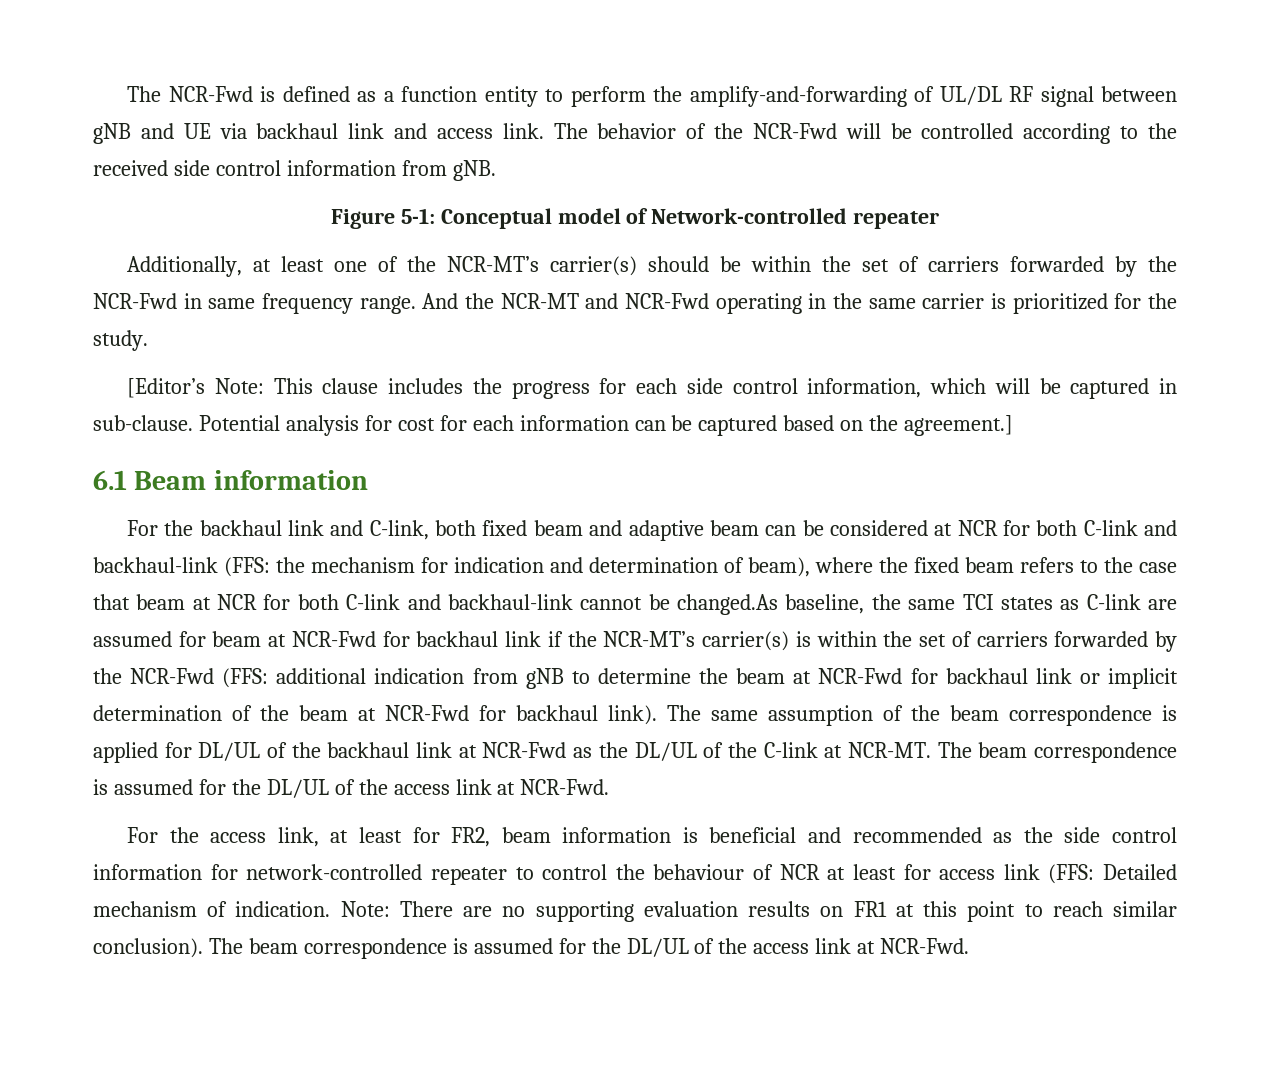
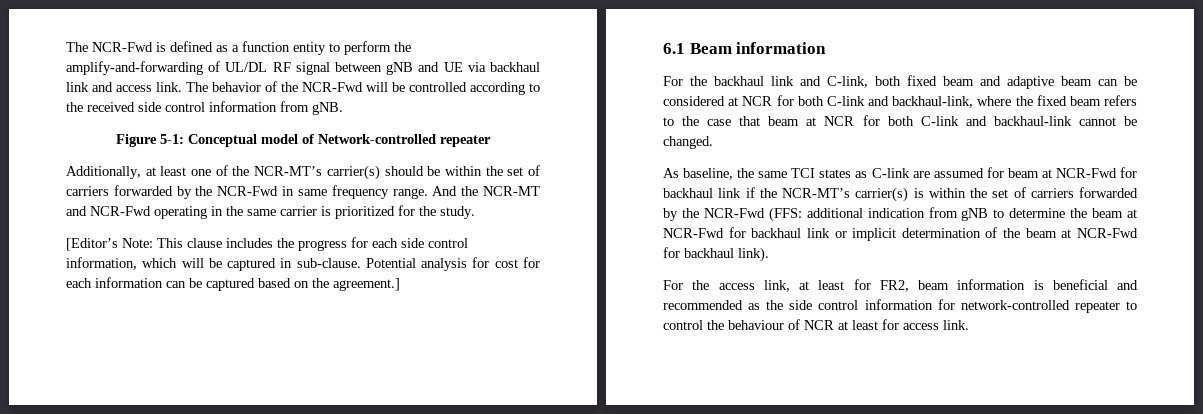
- For the backhaul link and C-link, both fixed beam and adaptive beam can be considered at NCR for both C-link and backhaul-link (FFS: the mechanism for indication and determination of beam), where the fixed beam refers to the case that beam at NCR for both C-link and backhaul-link cannot be changed.As baseline, the same TCI states as C-link are assumed for beam at NCR-Fwd for backhaul link if the NCR-MT’s carrier(s) is within the set of carriers forwarded by the NCR-Fwd (FFS:
+ For the backhaul link and C-link, both fixed beam and adaptive beam can be considered at NCR for both C-link and backhaul-link, where the fixed beam refers to the case that beam at NCR for both C-link and backhaul-link cannot be changed.
+ As baseline, the same TCI states as C-link are assumed for beam at NCR-Fwd for backhaul link if the NCR-MT’s carrier(s) is within the set of carriers forwarded by the NCR-Fwd (FFS:
- The same assumption of the beam correspondence is applied for DL/UL of the backhaul link at NCR-Fwd as the DL/UL of the C-link at NCR-MT. The beam correspondence is assumed for the DL/UL of the access link at NCR-Fwd.
- For the access link, at least for FR2, beam information is beneficial and recommended as the side control information for network-controlled repeater to control the behaviour of NCR at least for access link (FFS: Detailed mechanism of indication. Note: There are no supporting evaluation results on FR1 at this point to reach similar conclusion). The beam correspondence is assumed for the DL/UL of the access link at NCR-Fwd.
+ For the access link, at least for FR2, beam information is beneficial and recommended as the side control information for network-controlled repeater to control the behaviour of NCR at least for access link.

